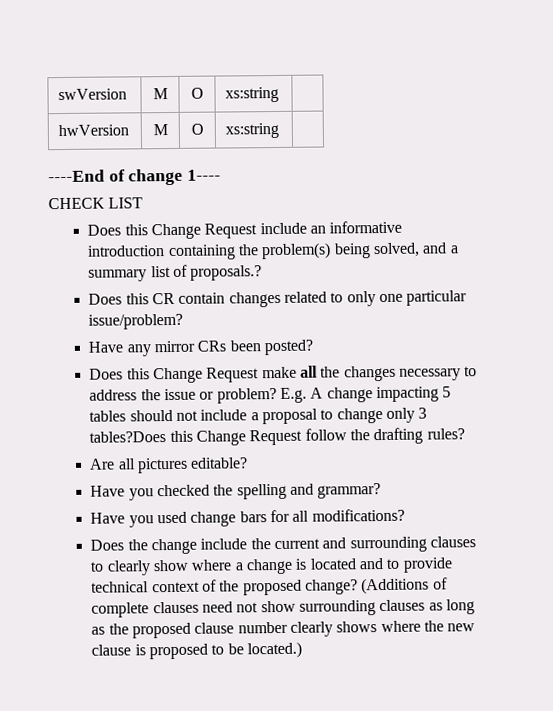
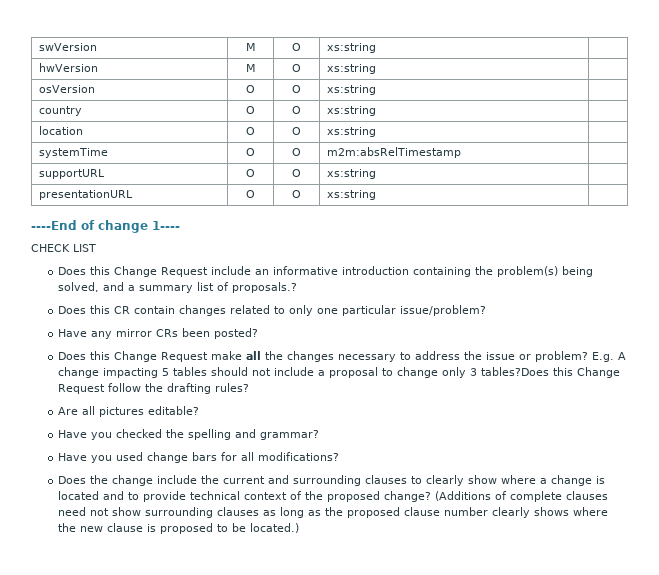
+ osVersion | O | O | xs:string |
+ country | O | O | xs:string |
+ location | O | O | xs:string |
+ systemTime | O | O | m2m:absRelTimestamp |
+ supportURL | O | O | xs:string |
+ presentationURL | O | O | xs:string |

